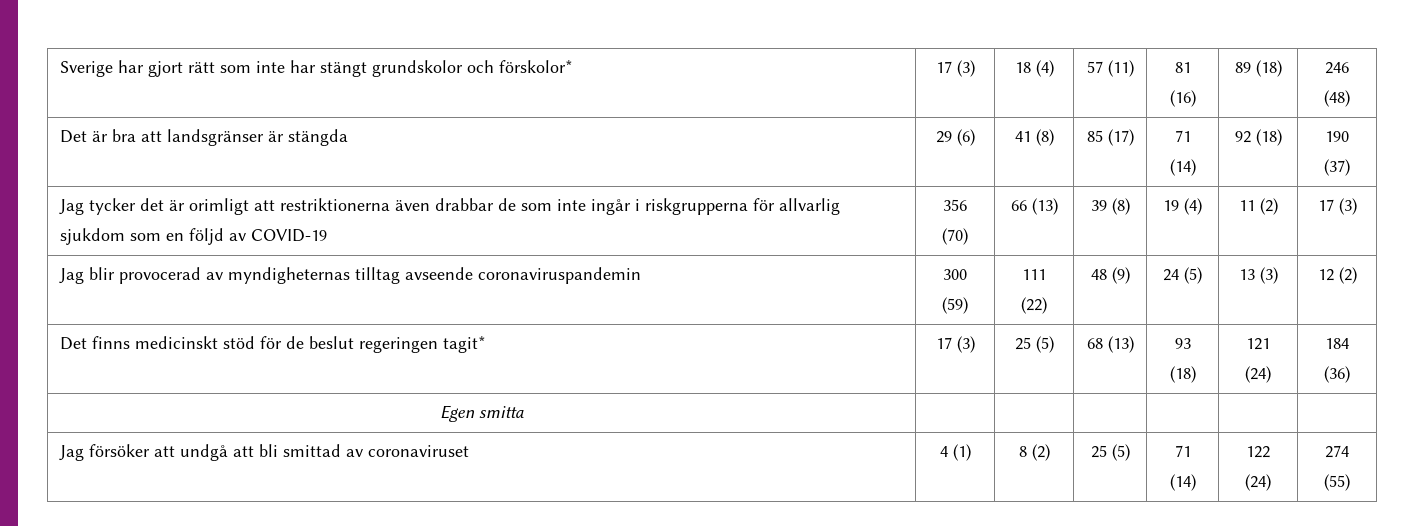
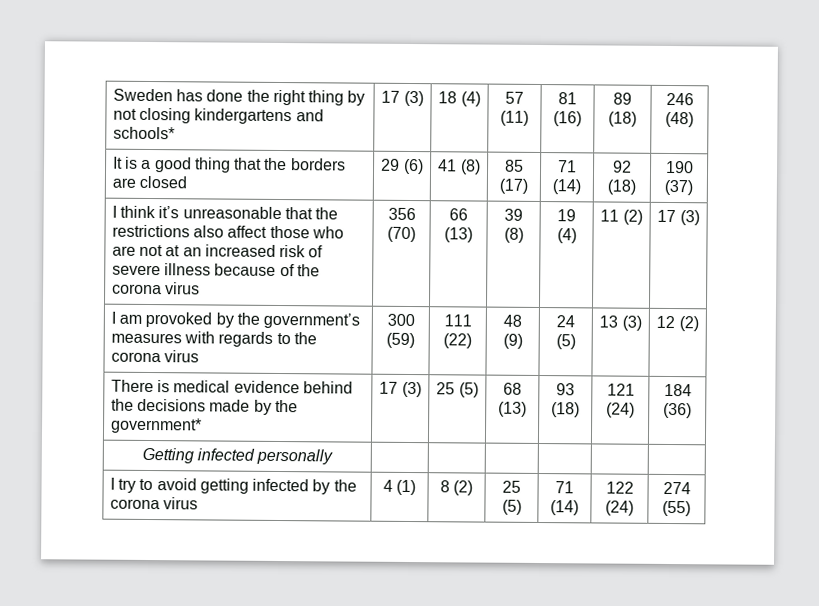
- Sverige har gjort rätt som inte har stängt grundskolor och förskolor* | 17 (3) | 18 (4) | 57 (11) | 81 (16) | 89 (18) | 246 (48)
+ Sweden has done the right thing by not closing kindergartens and schools* | 17 (3) | 18 (4) | 57 (11) | 81 (16) | 89 (18) | 246 (48)
- Det är bra att landsgränser är stängda | 29 (6) | 41 (8) | 85 (17) | 71 (14) | 92 (18) | 190 (37)
+ It is a good thing that the borders are closed | 29 (6) | 41 (8) | 85 (17) | 71 (14) | 92 (18) | 190 (37)
- Jag tycker det är orimligt att restriktionerna även drabbar de som inte ingår i riskgrupperna för allvarlig sjukdom som en följd av COVID-19 | 356 (70) | 66 (13) | 39 (8) | 19 (4) | 11 (2) | 17 (3)
+ I think it’s unreasonable that the restrictions also affect those who are not at an increased risk of severe illness because of the corona virus | 356 (70) | 66 (13) | 39 (8) | 19 (4) | 11 (2) | 17 (3)
- Jag blir provocerad av myndigheternas tilltag avseende coronaviruspandemin | 300 (59) | 111 (22) | 48 (9) | 24 (5) | 13 (3) | 12 (2)
+ I am provoked by the government’s measures with regards to the corona virus | 300 (59) | 111 (22) | 48 (9) | 24 (5) | 13 (3) | 12 (2)
- Det finns medicinskt stöd för de beslut regeringen tagit* | 17 (3) | 25 (5) | 68 (13) | 93 (18) | 121 (24) | 184 (36)
+ There is medical evidence behind the decisions made by the government* | 17 (3) | 25 (5) | 68 (13) | 93 (18) | 121 (24) | 184 (36)
- Egen smitta | | | | | |
- Jag försöker att undgå att bli smittad av coronaviruset | 4 (1) | 8 (2) | 25 (5) | 71 (14) | 122 (24) | 274 (55)
+ Getting infected personally | | | | | |
+ I try to avoid getting infected by the corona virus | 4 (1) | 8 (2) | 25 (5) | 71 (14) | 122 (24) | 274 (55)

